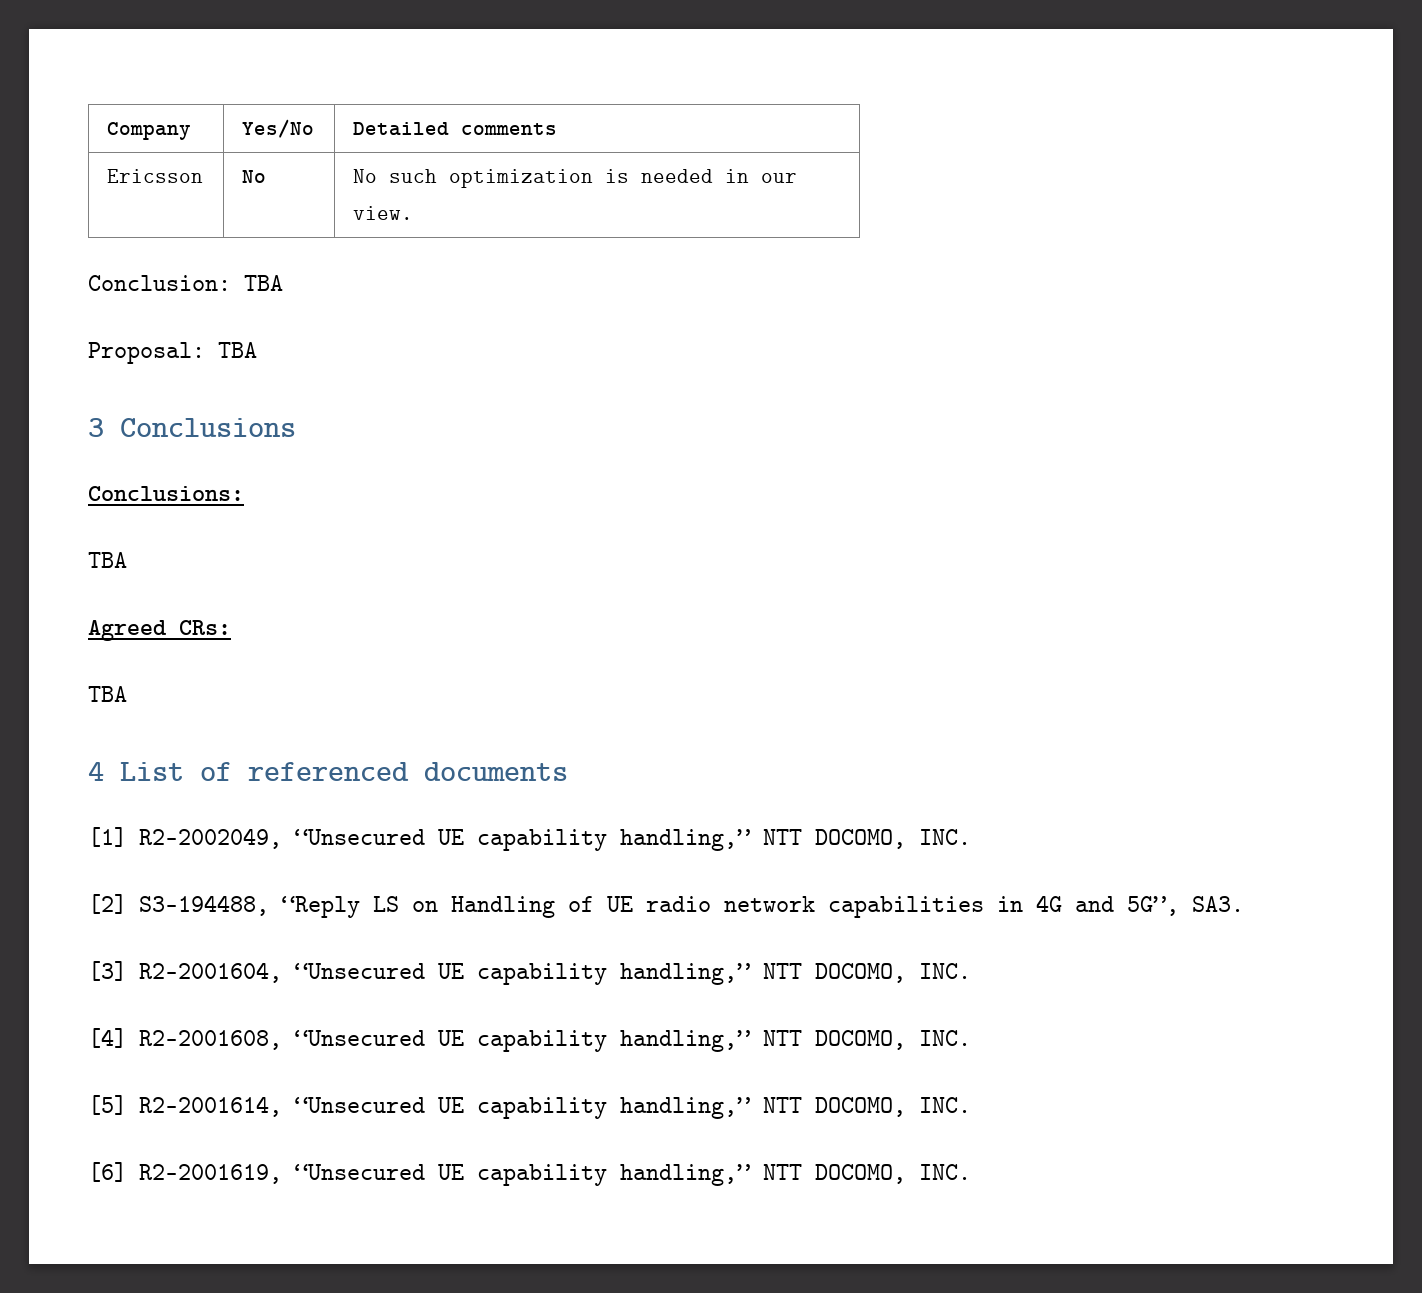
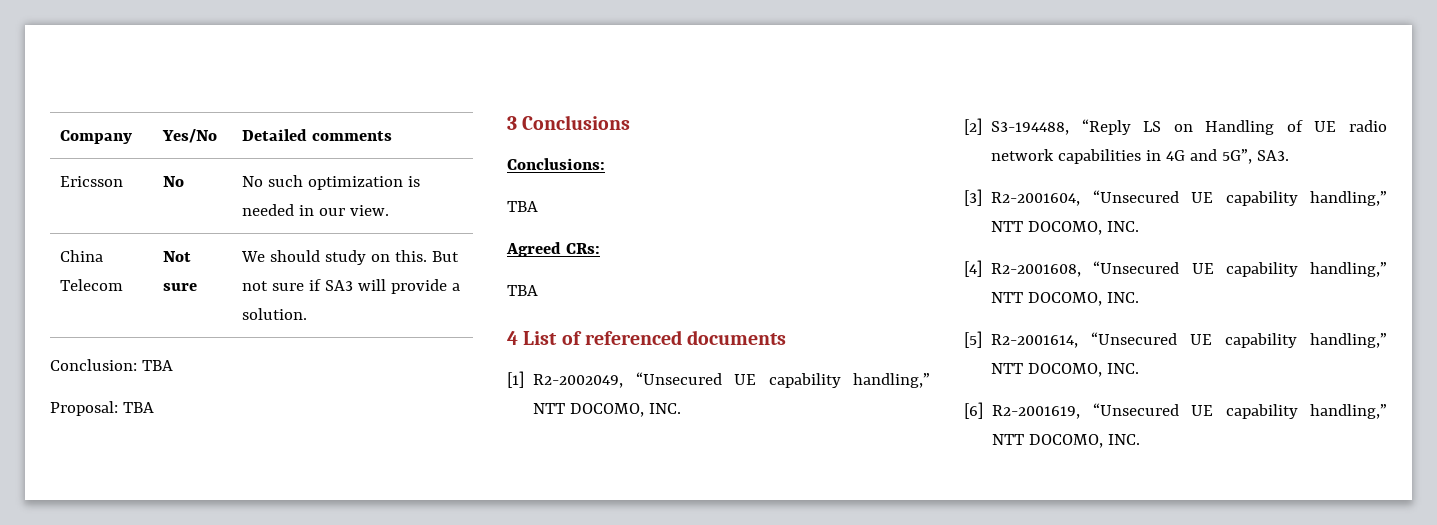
+ China Telecom | Not sure | We should study on this. But not sure if SA3 will provide a solution.

